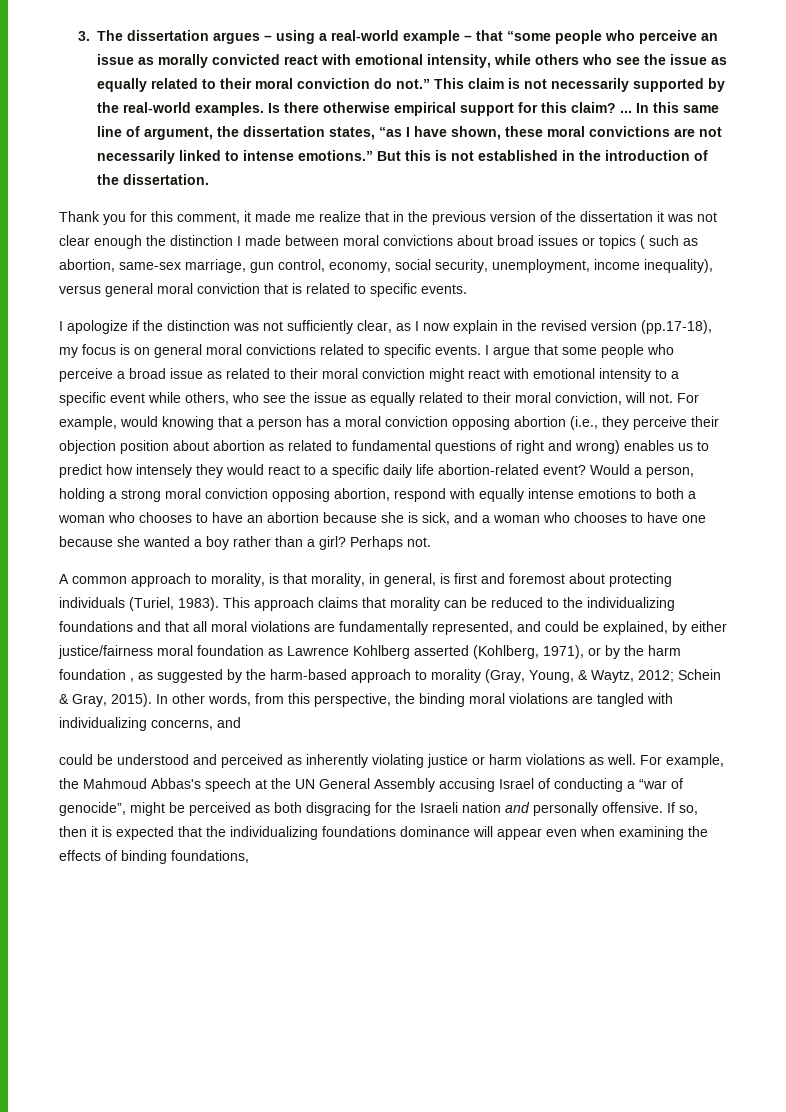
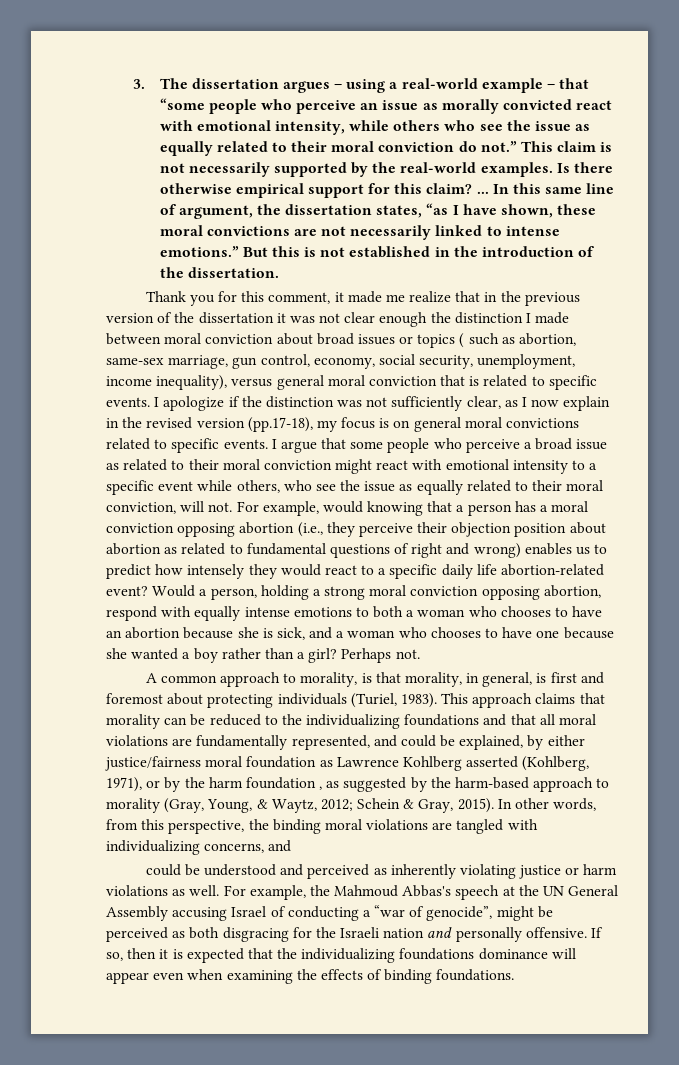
- Thank you for this comment, it made me realize that in the previous version of the dissertation it was not clear enough the distinction I made between moral convictions about broad issues or topics ( such as abortion, same-sex marriage, gun control, economy, social security, unemployment, income inequality), versus general moral conviction that is related to specific events.
- I apologize if the distinction was not sufficiently clear, as I now explain in the revised version (pp.17-18), my focus is on general moral convictions related to specific events.
+ Thank you for this comment, it made me realize that in the previous version of the dissertation it was not clear enough the distinction I made between moral conviction about broad issues or topics ( such as abortion, same-sex marriage, gun control, economy, social security, unemployment, income inequality), versus general moral conviction that is related to specific events. I apologize if the distinction was not sufficiently clear, as I now explain in the revised version (pp.17-18), my focus is on general moral convictions related to specific events.
- If so, then it is expected that the individualizing foundations dominance will appear even when examining the effects of binding foundations,
+ If so, then it is expected that the individualizing foundations dominance will appear even when examining the effects of binding foundations.

